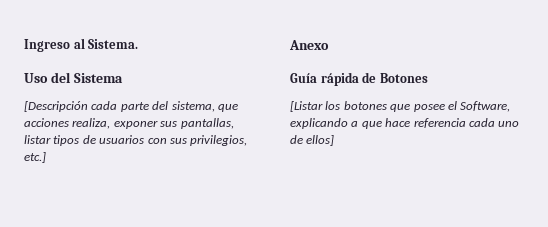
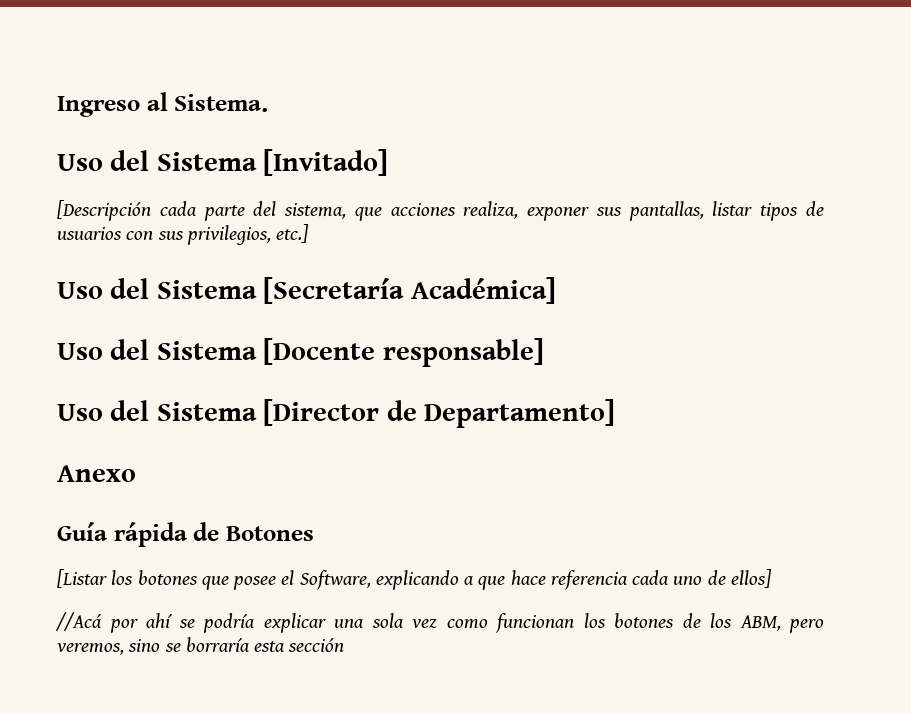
- Uso del Sistema
+ Uso del Sistema [Invitado]
+ Uso del Sistema [Secretaría Académica]
+ Uso del Sistema [Docente responsable]
+ Uso del Sistema [Director de Departamento]
+ //Acá por ahí se podría explicar una sola vez como funcionan los botones de los ABM, pero veremos, sino se borraría esta sección

